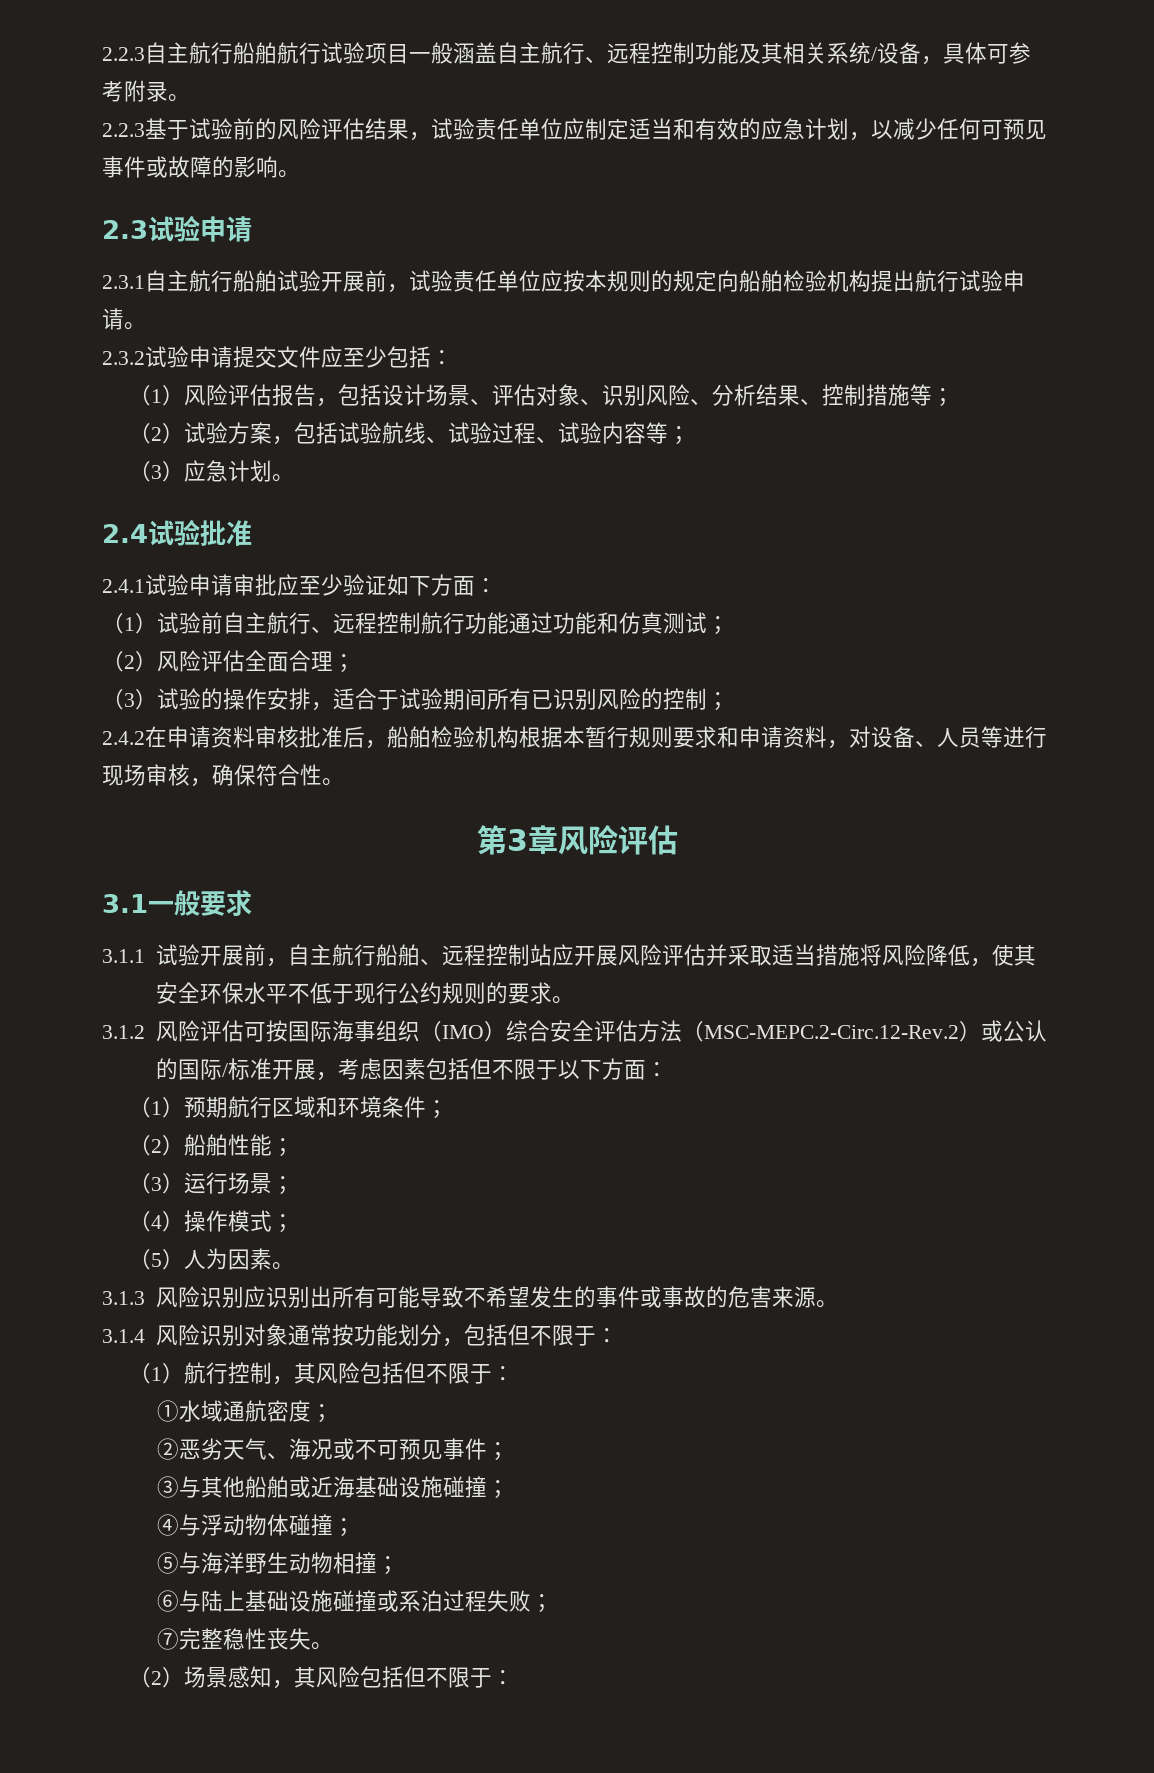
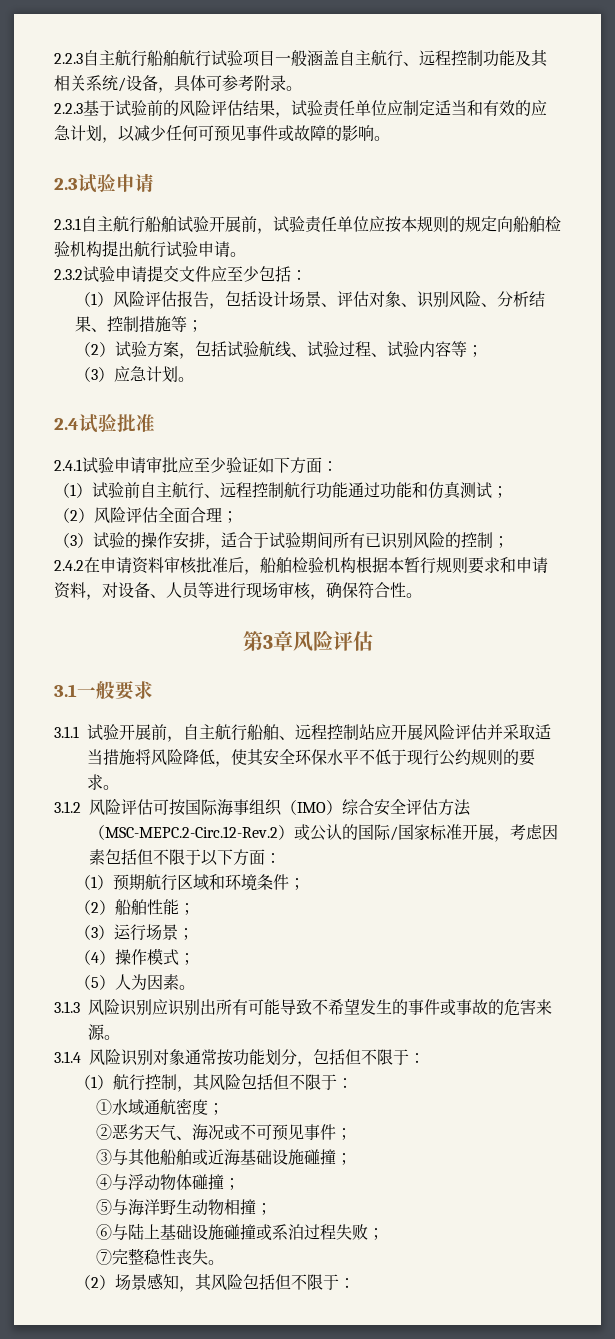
- 3.1.2风险评估可按国际海事组织（IMO）综合安全评估方法（MSC-MEPC.2-Circ.12-Rev.2）或公认的国际/标准开展，考虑因素包括但不限于以下方面：
+ 3.1.2风险评估可按国际海事组织（IMO）综合安全评估方法（MSC-MEPC.2-Circ.12-Rev.2）或公认的国际/国家标准开展，考虑因素包括但不限于以下方面：

